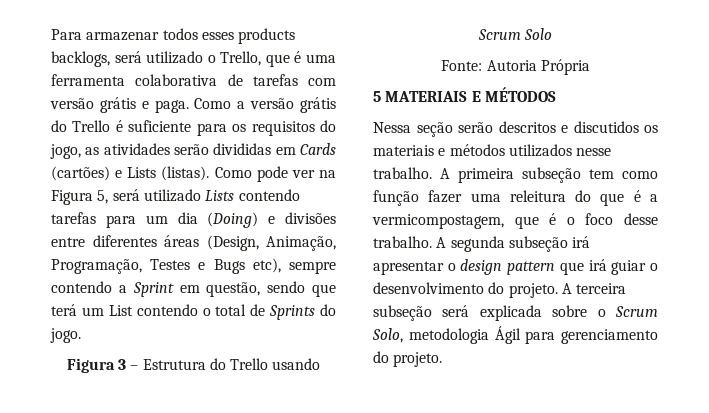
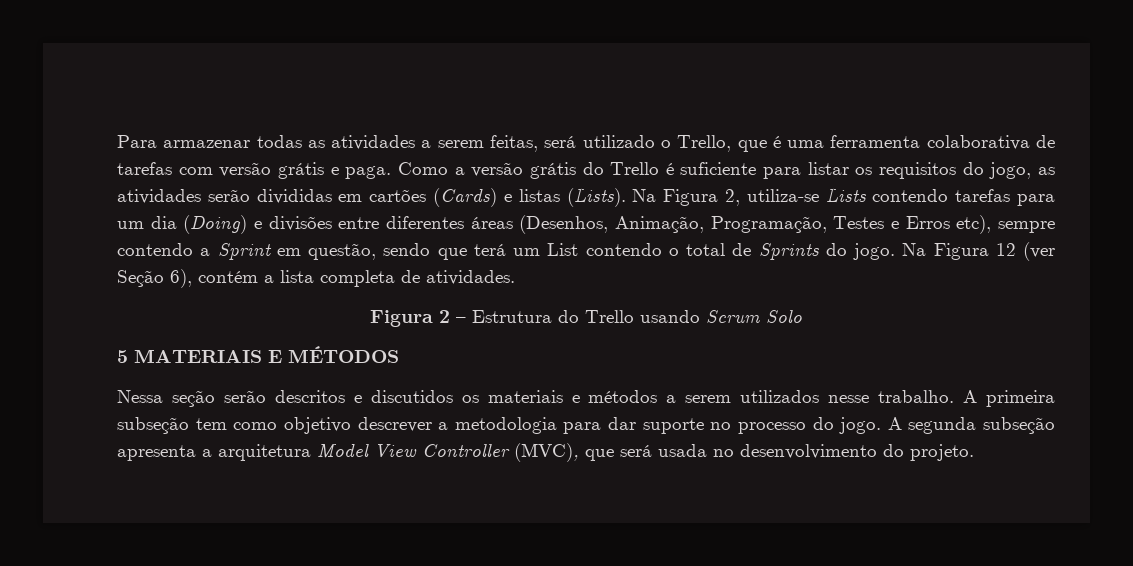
- Para armazenar todos esses products backlogs, será utilizado o Trello, que é uma ferramenta colaborativa de tarefas com versão grátis e paga.
+ Para armazenar todas as atividades a serem feitas, será utilizado o Trello, que é uma ferramenta colaborativa de tarefas com versão grátis e paga.
- Como a versão grátis do Trello é suficiente para os requisitos do jogo, as atividades serão divididas em Cards (cartões) e Lists (listas). Como pode ver na Figura 5, será utilizado Lists contendo tarefas para um dia (Doing) e divisões entre diferentes áreas (Design, Animação, Programação, Testes e Bugs etc), sempre contendo a Sprint em questão, sendo que terá um List contendo o total de Sprints do jogo.
- Figura 3 – Estrutura do Trello usando Scrum Solo
+ Como a versão grátis do Trello é suficiente para listar os requisitos do jogo, as atividades serão divididas em cartões (Cards) e listas (Lists). Na Figura 2, utiliza-se Lists contendo tarefas para um dia (Doing) e divisões entre diferentes áreas (Desenhos, Animação, Programação, Testes e Erros etc), sempre contendo a Sprint em questão, sendo que terá um List contendo o total de Sprints do jogo. Na Figura 12 (ver Seção 6), contém a lista completa de atividades.
+ Figura 2 – Estrutura do Trello usando Scrum Solo
- Fonte: Autoria Própria
- Nessa seção serão descritos e discutidos os materiais e métodos utilizados nesse trabalho.
+ Nessa seção serão descritos e discutidos os materiais e métodos a serem utilizados nesse trabalho.
- A primeira subseção tem como função fazer uma releitura do que é a vermicompostagem, que é o foco desse trabalho. A segunda subseção irá apresentar o design pattern que irá guiar o desenvolvimento do projeto. A terceira subseção será explicada sobre o Scrum Solo, metodologia Ágil para gerenciamento do projeto.
+ A primeira subseção tem como objetivo descrever a metodologia para dar suporte no processo do jogo. A segunda subseção apresenta a arquitetura Model View Controller (MVC), que será usada no desenvolvimento do projeto.

